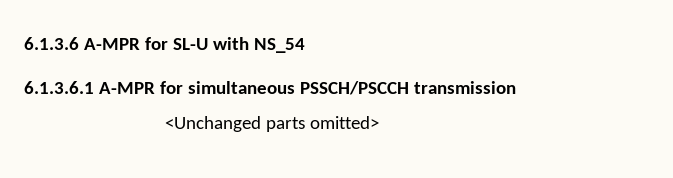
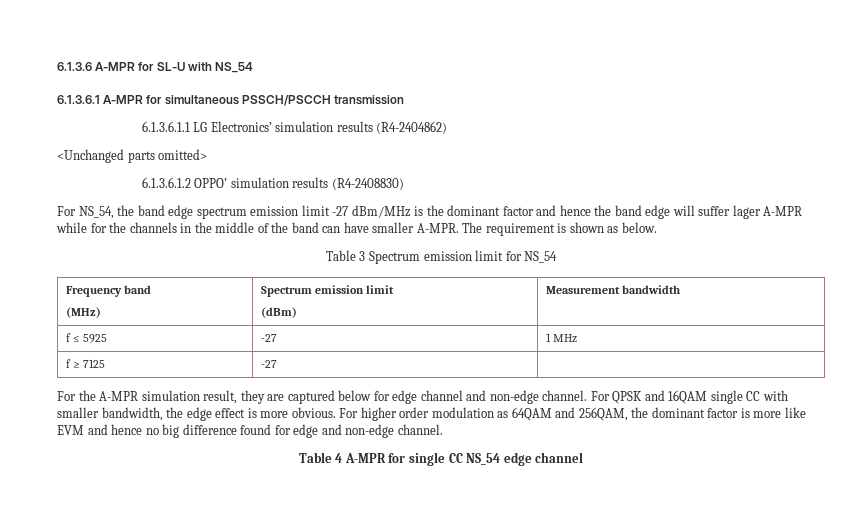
+ 6.1.3.6.1.1 LG Electronics’ simulation results (R4-2404862)
  <Unchanged parts omitted>
+ 6.1.3.6.1.2 OPPO’ simulation results (R4-2408830)
+ For NS_54, the band edge spectrum emission limit -27 dBm/MHz is the dominant factor and hence the band edge will suffer lager A-MPR while for the channels in the middle of the band can have smaller A-MPR. The requirement is shown as below.
+ Table 3 Spectrum emission limit for NS_54
+ Frequency band
+ (MHz) | Spectrum emission limit
+ (dBm) | Measurement bandwidth
+ f ≤ 5925 | -27 | 1 MHz
+ f ≥ 7125 | -27 |
+ For the A-MPR simulation result, they are captured below for edge channel and non-edge channel. For QPSK and 16QAM single CC with smaller bandwidth, the edge effect is more obvious. For higher order modulation as 64QAM and 256QAM, the dominant factor is more like EVM and hence no big difference found for edge and non-edge channel.
+ Table 4 A-MPR for single CC NS_54 edge channel

